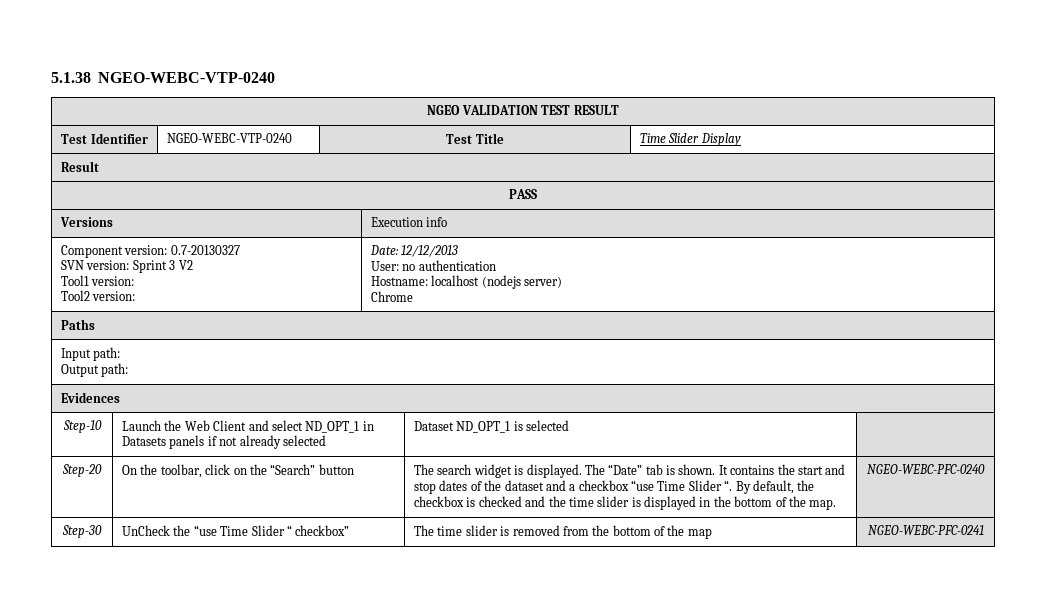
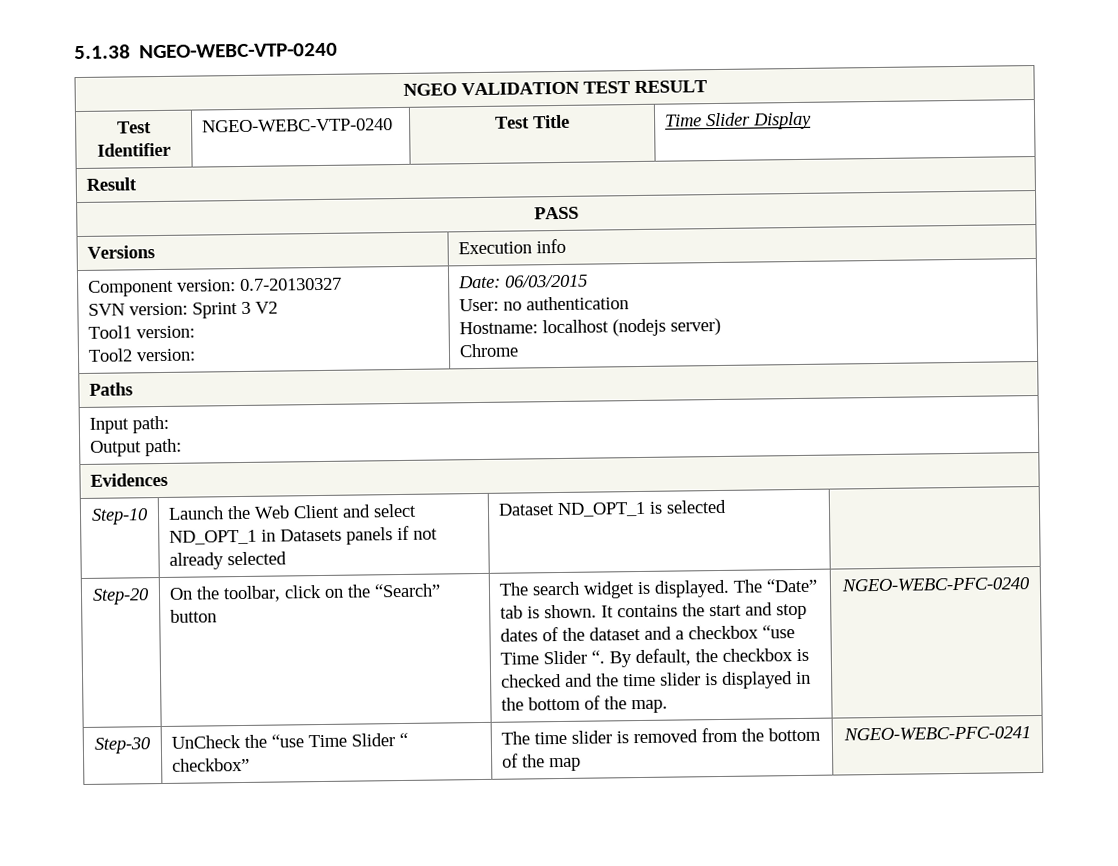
  Component version: 0.7-20130327
  SVN version: Sprint 3 V2
  Tool1 version:
- Tool2 version: | Date: 12/12/2013
+ Tool2 version: | Date: 06/03/2015

